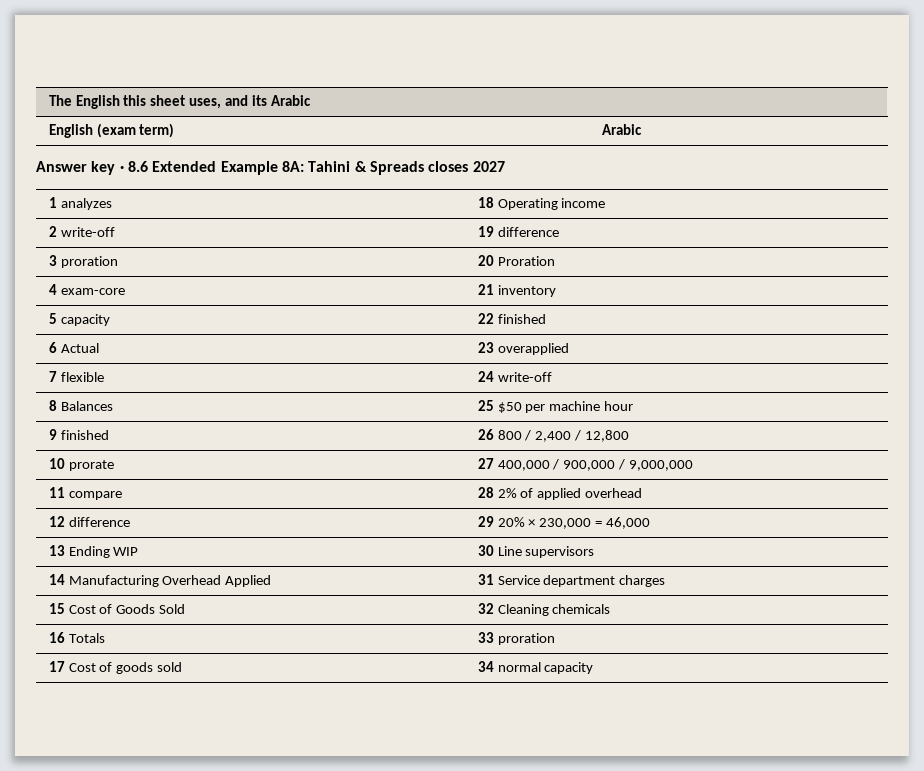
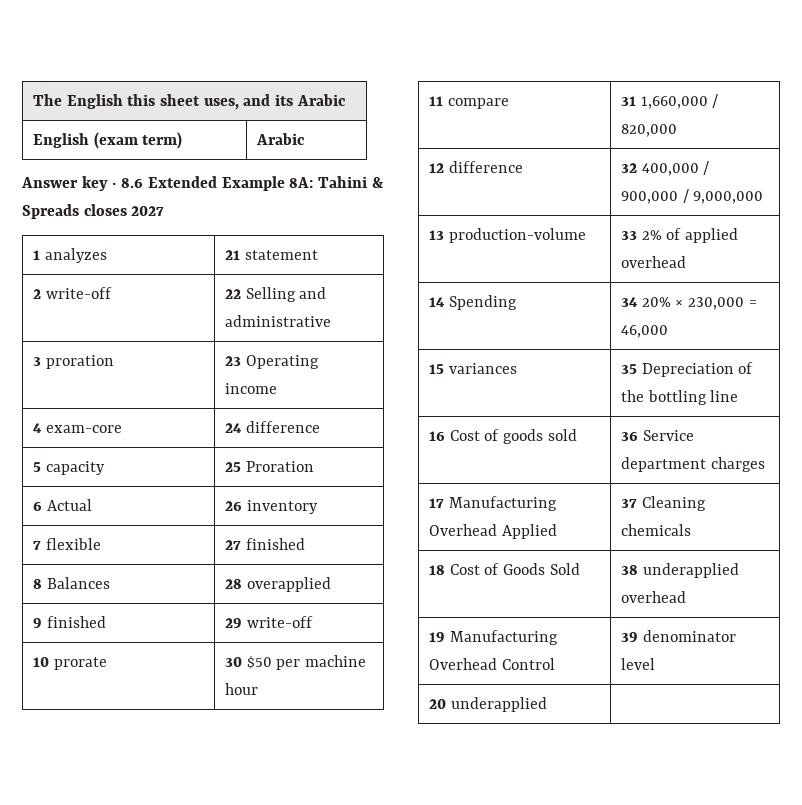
- 1 analyzes | 18 Operating income
+ 1 analyzes | 21 statement
- 2 write-off | 19 difference
+ 2 write-off | 22 Selling and administrative
- 3 proration | 20 Proration
+ 3 proration | 23 Operating income
- 4 exam-core | 21 inventory
+ 4 exam-core | 24 difference
- 5 capacity | 22 finished
+ 5 capacity | 25 Proration
- 6 Actual | 23 overapplied
+ 6 Actual | 26 inventory
- 7 flexible | 24 write-off
+ 7 flexible | 27 finished
- 8 Balances | 25 $50 per machine hour
- 9 finished | 26 800 / 2,400 / 12,800
- 10 prorate | 27 400,000 / 900,000 / 9,000,000
+ 8 Balances | 28 overapplied
+ 9 finished | 29 write-off
+ 10 prorate | 30 $50 per machine hour
+ 11 compare | 31 1,660,000 / 820,000
+ 12 difference | 32 400,000 / 900,000 / 9,000,000
- 11 compare | 28 2% of applied overhead
+ 13 production-volume | 33 2% of applied overhead
- 12 difference | 29 20% × 230,000 = 46,000
+ 14 Spending | 34 20% × 230,000 = 46,000
- 13 Ending WIP | 30 Line supervisors
- 14 Manufacturing Overhead Applied | 31 Service department charges
- 15 Cost of Goods Sold | 32 Cleaning chemicals
- 16 Totals | 33 proration
- 17 Cost of goods sold | 34 normal capacity
+ 15 variances | 35 Depreciation of the bottling line
+ 16 Cost of goods sold | 36 Service department charges
+ 17 Manufacturing Overhead Applied | 37 Cleaning chemicals
+ 18 Cost of Goods Sold | 38 underapplied overhead
+ 19 Manufacturing Overhead Control | 39 denominator level
+ 20 underapplied |

